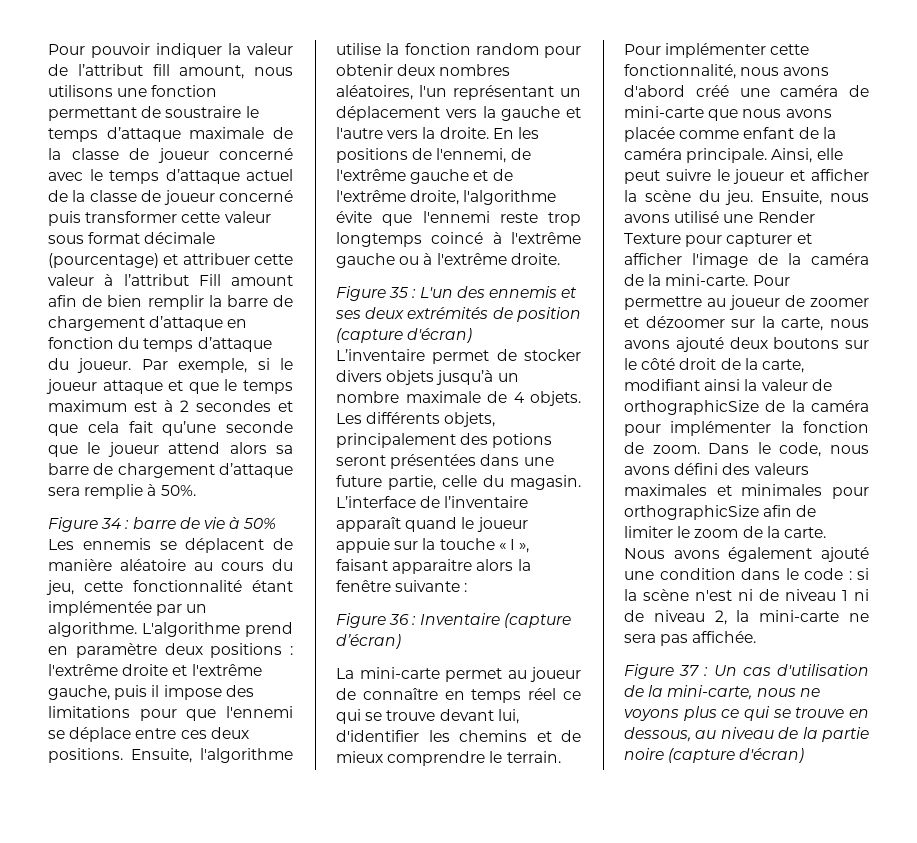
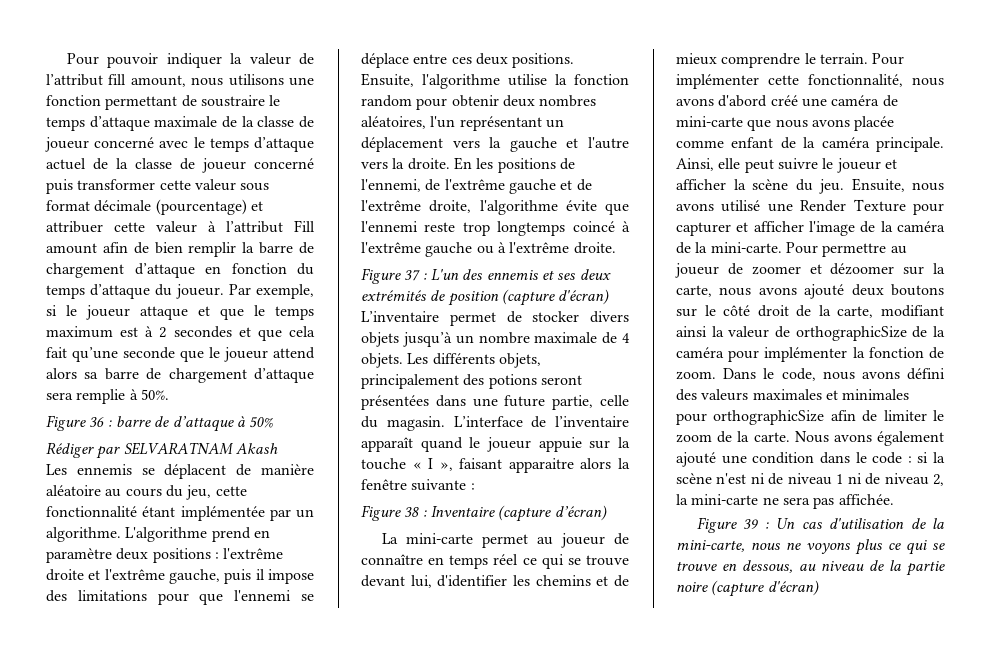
- Figure 34 : barre de vie à 50%
+ Figure 36 : barre de d’attaque à 50%
+ Rédiger par SELVARATNAM Akash
- Figure 35 : L'un des ennemis et ses deux extrémités de position (capture d'écran)
+ Figure 37 : L'un des ennemis et ses deux extrémités de position (capture d'écran)
- Figure 36 : Inventaire (capture d’écran)
+ Figure 38 : Inventaire (capture d’écran)
- Figure 37 : Un cas d'utilisation de la mini-carte, nous ne voyons plus ce qui se trouve en dessous, au niveau de la partie noire (capture d'écran)
+ Figure 39 : Un cas d'utilisation de la mini-carte, nous ne voyons plus ce qui se trouve en dessous, au niveau de la partie noire (capture d'écran)

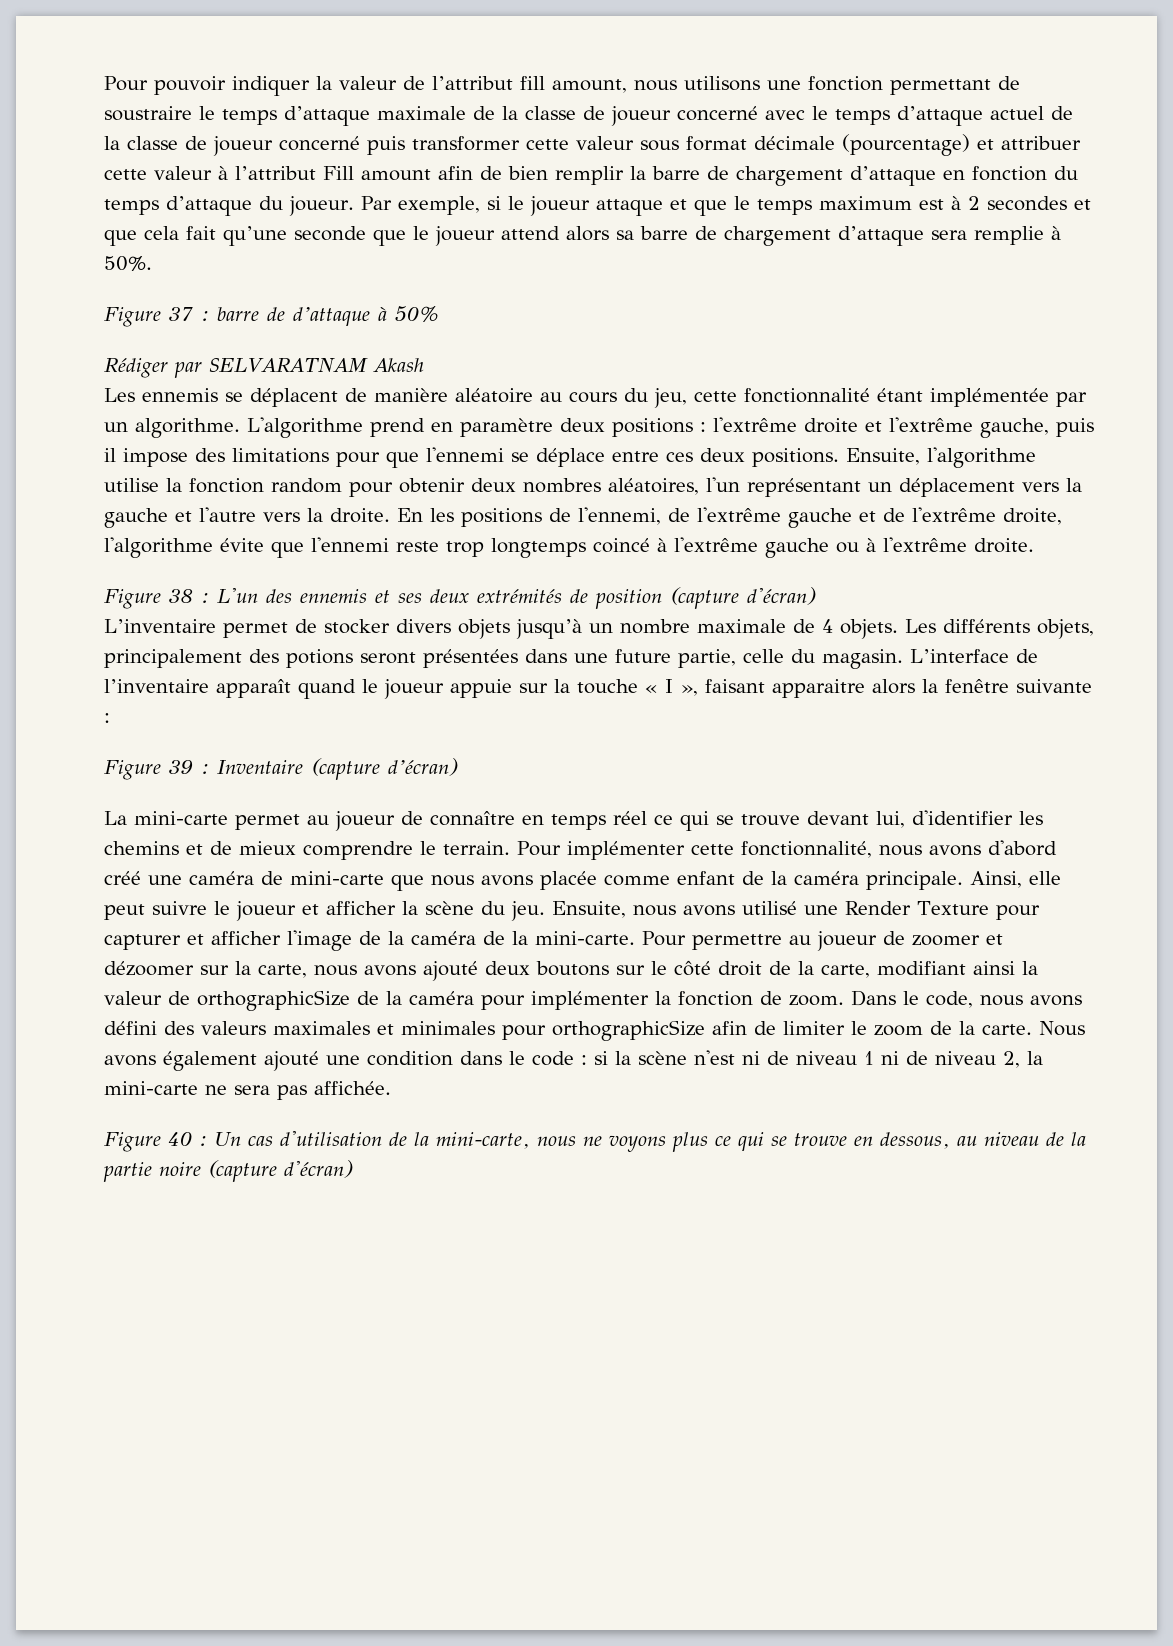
- Figure 36 : barre de d’attaque à 50%
+ Figure 37 : barre de d’attaque à 50%
- Figure 37 : L'un des ennemis et ses deux extrémités de position (capture d'écran)
+ Figure 38 : L'un des ennemis et ses deux extrémités de position (capture d'écran)
- Figure 38 : Inventaire (capture d’écran)
+ Figure 39 : Inventaire (capture d’écran)
- Figure 39 : Un cas d'utilisation de la mini-carte, nous ne voyons plus ce qui se trouve en dessous, au niveau de la partie noire (capture d'écran)
+ Figure 40 : Un cas d'utilisation de la mini-carte, nous ne voyons plus ce qui se trouve en dessous, au niveau de la partie noire (capture d'écran)

